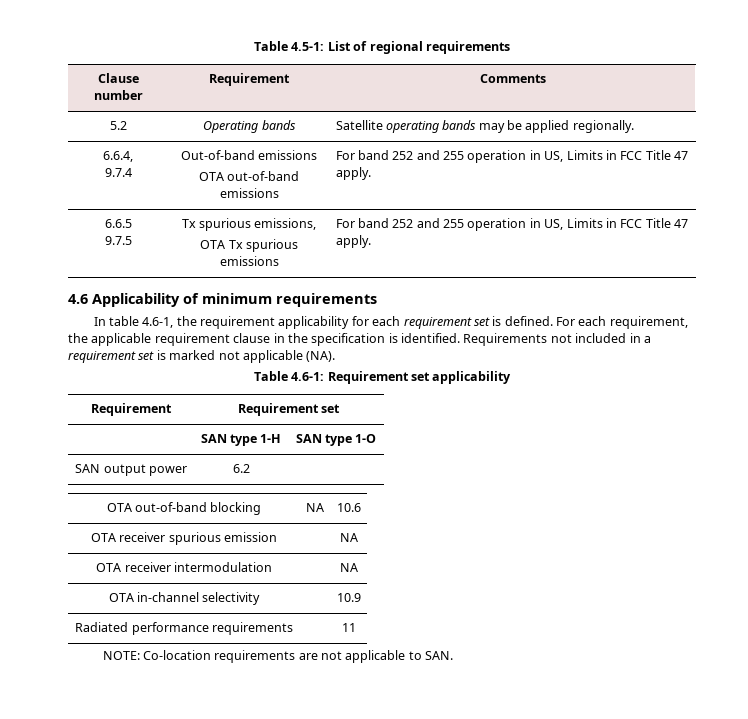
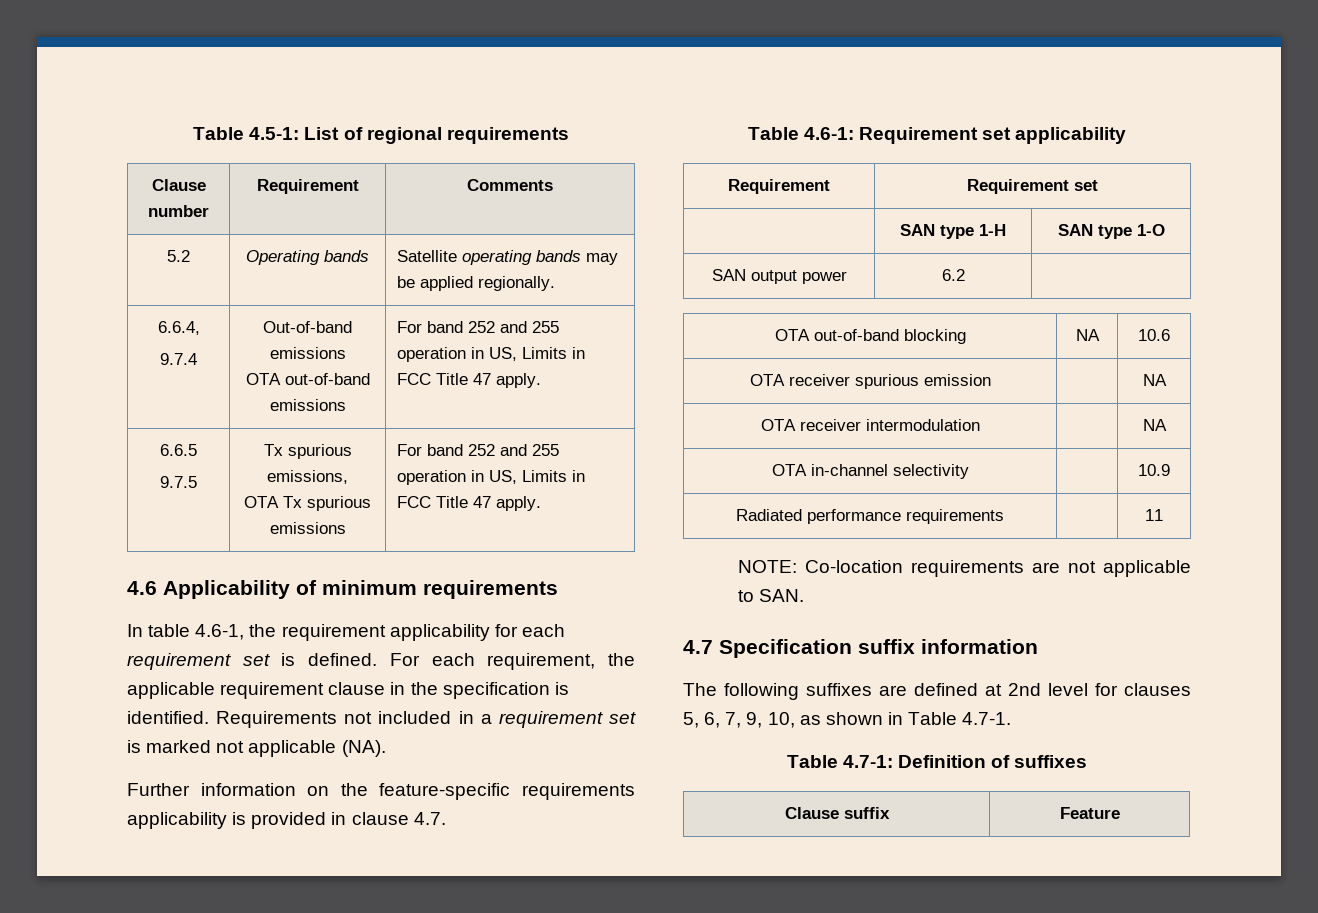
+ Further information on the feature-specific requirements applicability is provided in clause 4.7.
+ 4.7 Specification suffix information
+ The following suffixes are defined at 2nd level for clauses 5, 6, 7, 9, 10, as shown in Table 4.7-1.
+ Table 4.7-1: Definition of suffixes
+ Clause suffix | Feature

